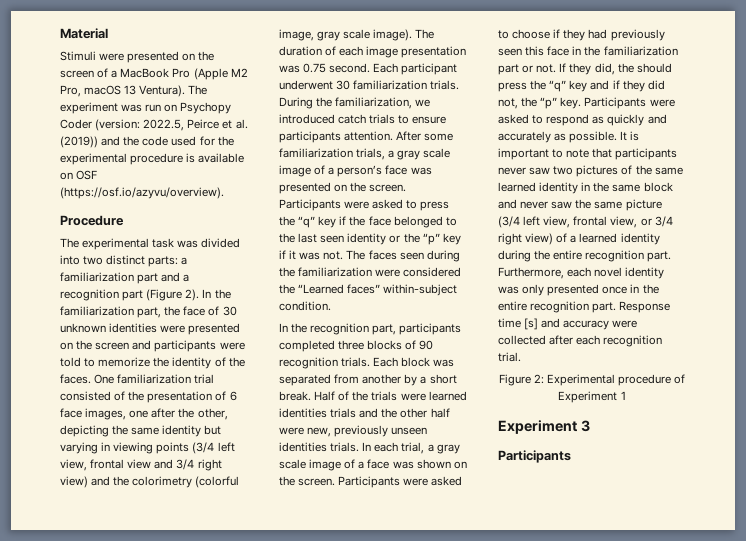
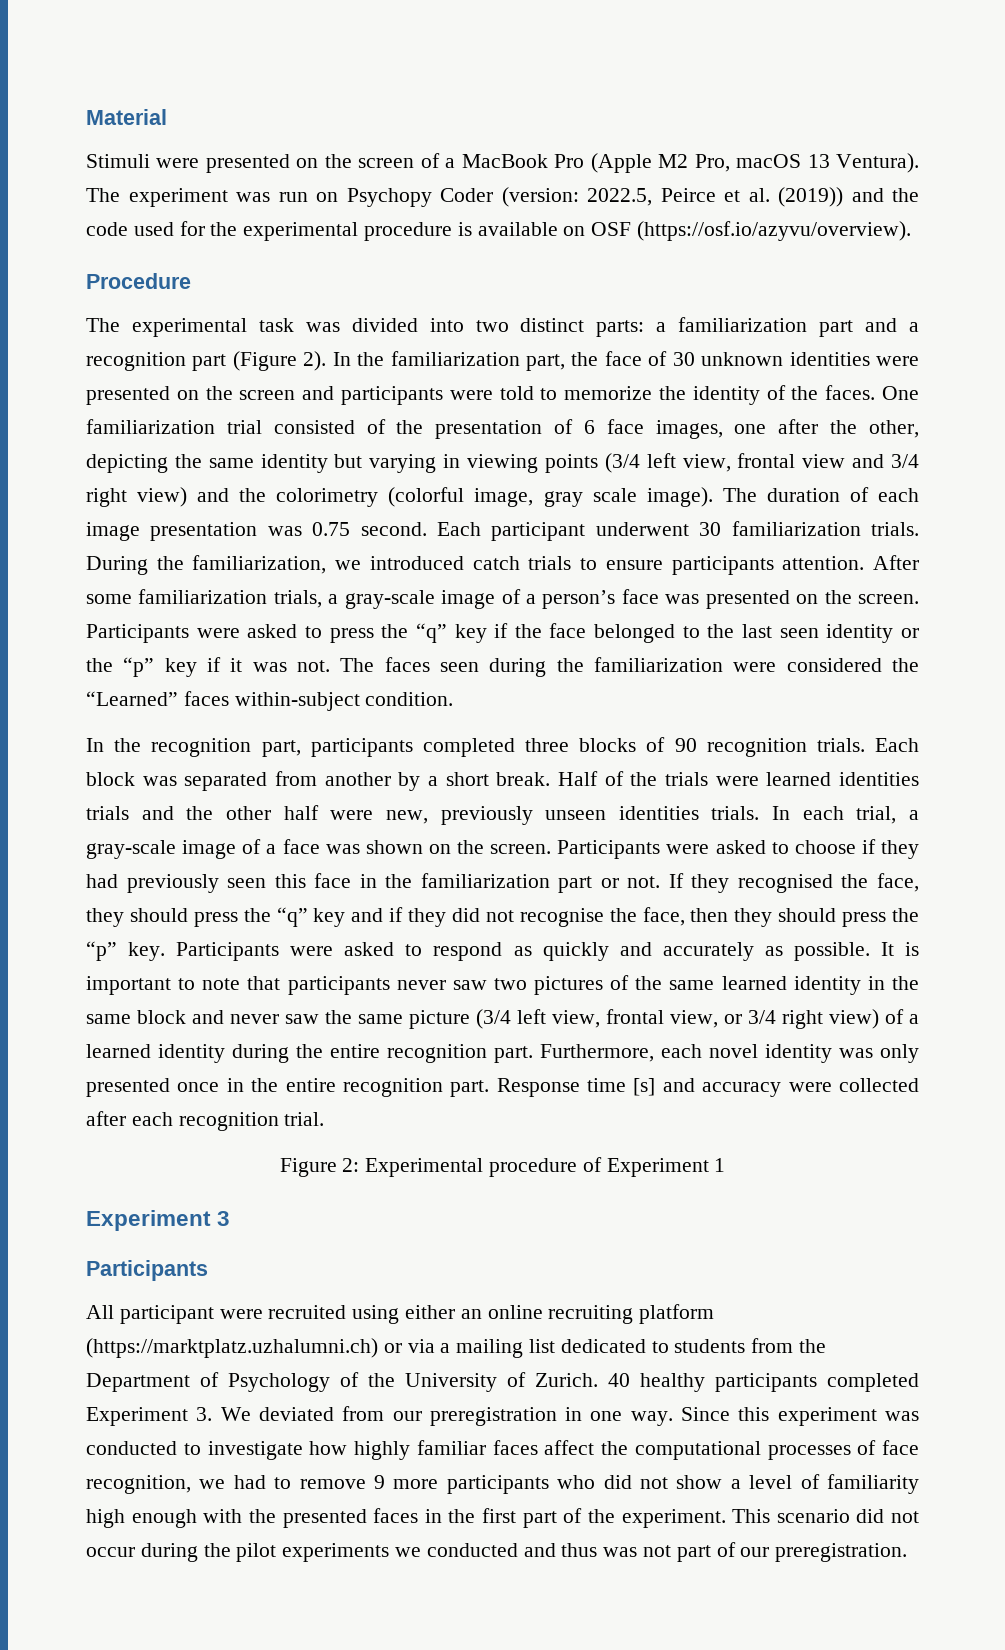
- After some familiarization trials, a gray scale image of a person’s face was presented on the screen.
+ After some familiarization trials, a gray-scale image of a person’s face was presented on the screen.
- The faces seen during the familiarization were considered the “Learned faces” within-subject condition.
+ The faces seen during the familiarization were considered the “Learned” faces within-subject condition.
- In each trial, a gray scale image of a face was shown on the screen.
+ In each trial, a gray-scale image of a face was shown on the screen.
- If they did, the should press the “q” key and if they did not, the “p” key.
+ If they recognised the face, they should press the “q” key and if they did not recognise the face, then they should press the “p” key.
+ All participant were recruited using either an online recruiting platform (https://marktplatz.uzhalumni.ch) or via a mailing list dedicated to students from the Department of Psychology of the University of Zurich. 40 healthy participants completed Experiment 3. We deviated from our preregistration in one way. Since this experiment was conducted to investigate how highly familiar faces affect the computational processes of face recognition, we had to remove 9 more participants who did not show a level of familiarity high enough with the presented faces in the first part of the experiment. This scenario did not occur during the pilot experiments we conducted and thus was not part of our preregistration.

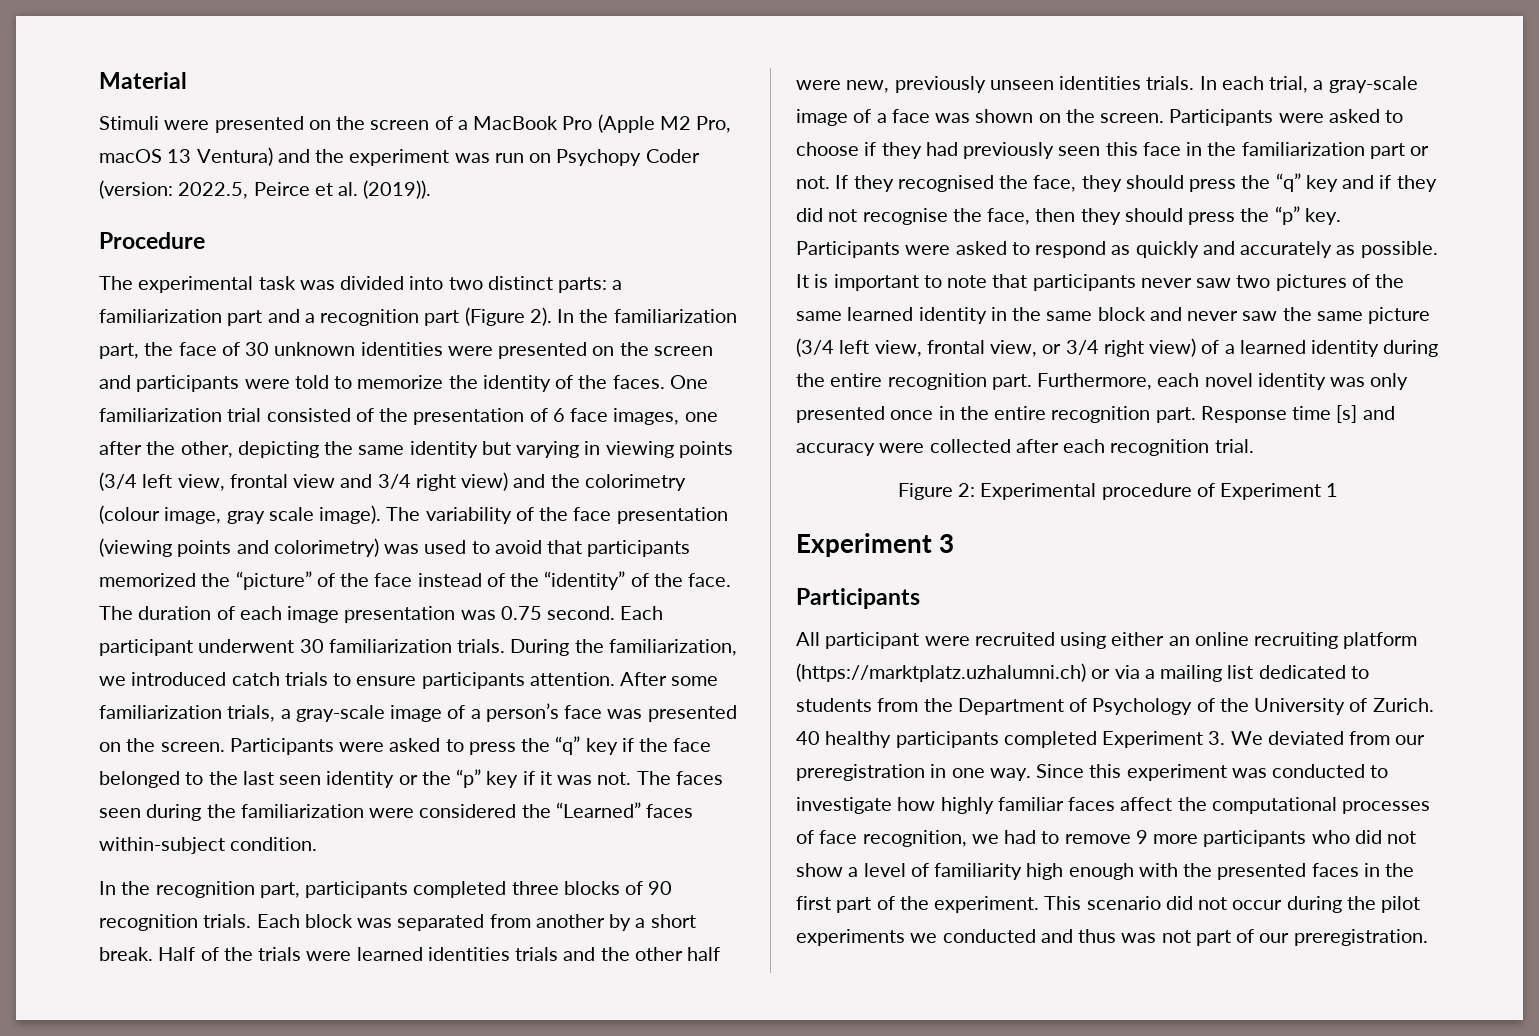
- Stimuli were presented on the screen of a MacBook Pro (Apple M2 Pro, macOS 13 Ventura). The experiment was run on Psychopy Coder (version: 2022.5, Peirce et al. (2019)) and the code used for the experimental procedure is available on OSF (https://osf.io/azyvu/overview).
+ Stimuli were presented on the screen of a MacBook Pro (Apple M2 Pro, macOS 13 Ventura) and the experiment was run on Psychopy Coder (version: 2022.5, Peirce et al. (2019)).
- One familiarization trial consisted of the presentation of 6 face images, one after the other, depicting the same identity but varying in viewing points (3/4 left view, frontal view and 3/4 right view) and the colorimetry (colorful image, gray scale image).
+ One familiarization trial consisted of the presentation of 6 face images, one after the other, depicting the same identity but varying in viewing points (3/4 left view, frontal view and 3/4 right view) and the colorimetry (colour image, gray scale image).
- The duration of each image presentation was 0.75 second.
+ The variability of the face presentation (viewing points and colorimetry) was used to avoid that participants memorized the “picture” of the face instead of the “identity” of the face. The duration of each image presentation was 0.75 second.

